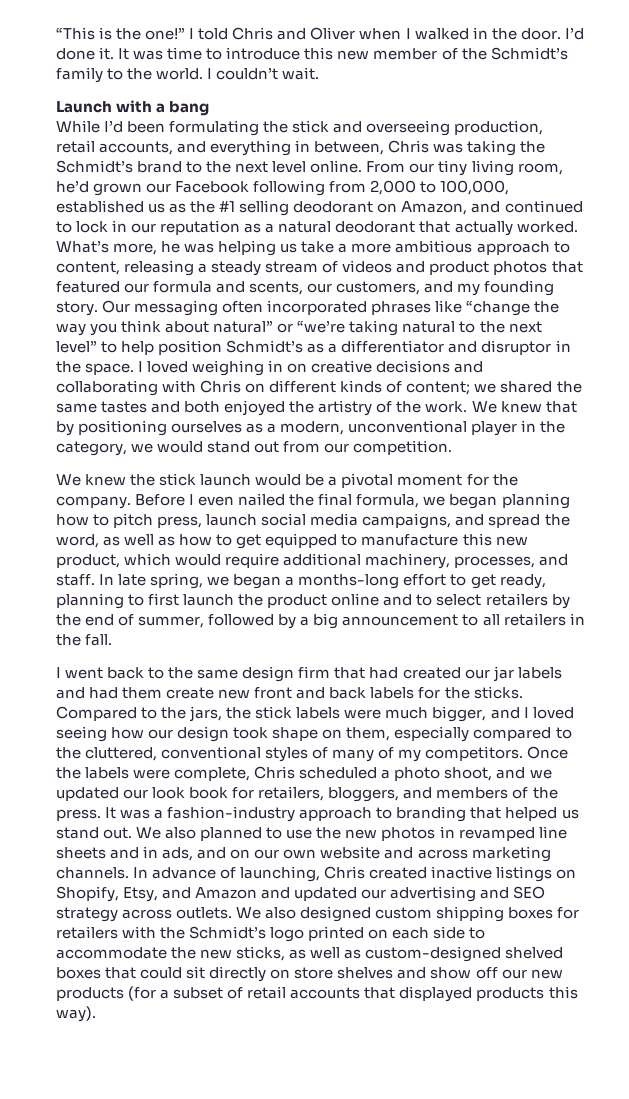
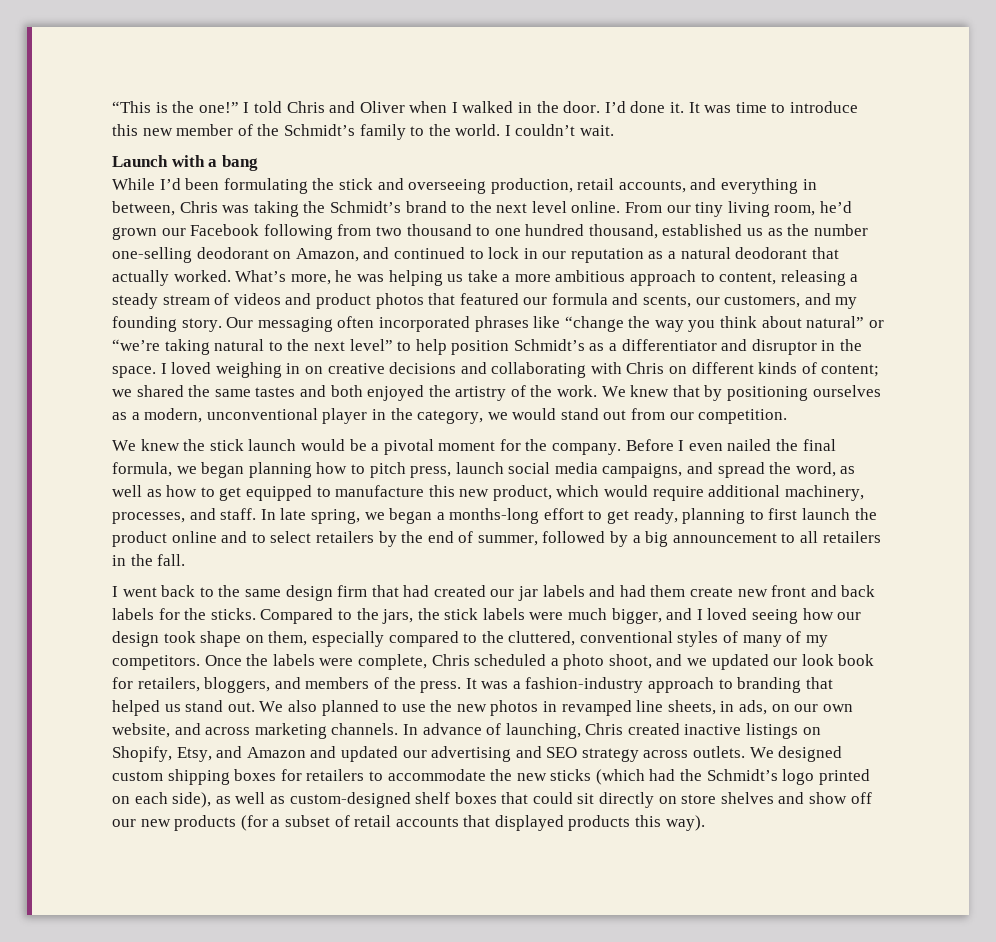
- From our tiny living room, he’d grown our Facebook following from 2,000 to 100,000, established us as the #1 selling deodorant on Amazon, and continued to lock in our reputation as a natural deodorant that actually worked.
+ From our tiny living room, he’d grown our Facebook following from two thousand to one hundred thousand, established us as the number one-selling deodorant on Amazon, and continued to lock in our reputation as a natural deodorant that actually worked.
- We also planned to use the new photos in revamped line sheets and in ads, and on our own website and across marketing channels.
+ We also planned to use the new photos in revamped line sheets, in ads, on our own website, and across marketing channels.
- We also designed custom shipping boxes for retailers with the Schmidt’s logo printed on each side to accommodate the new sticks, as well as custom-designed shelved boxes that could sit directly on store shelves and show off our new products (for a subset of retail accounts that displayed products this way).
+ We designed custom shipping boxes for retailers to accommodate the new sticks (which had the Schmidt’s logo printed on each side), as well as custom-designed shelf boxes that could sit directly on store shelves and show off our new products (for a subset of retail accounts that displayed products this way).

